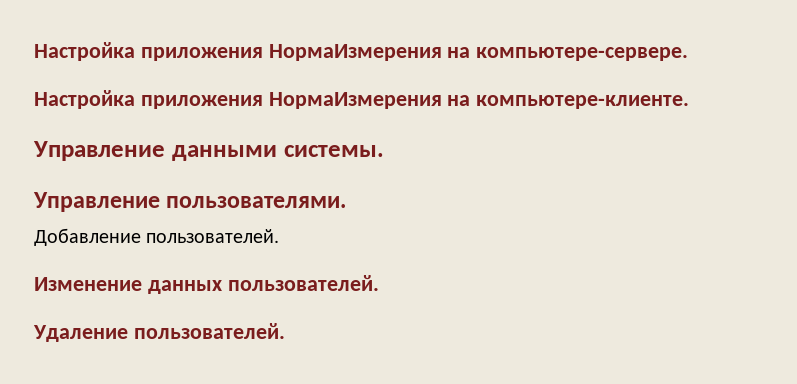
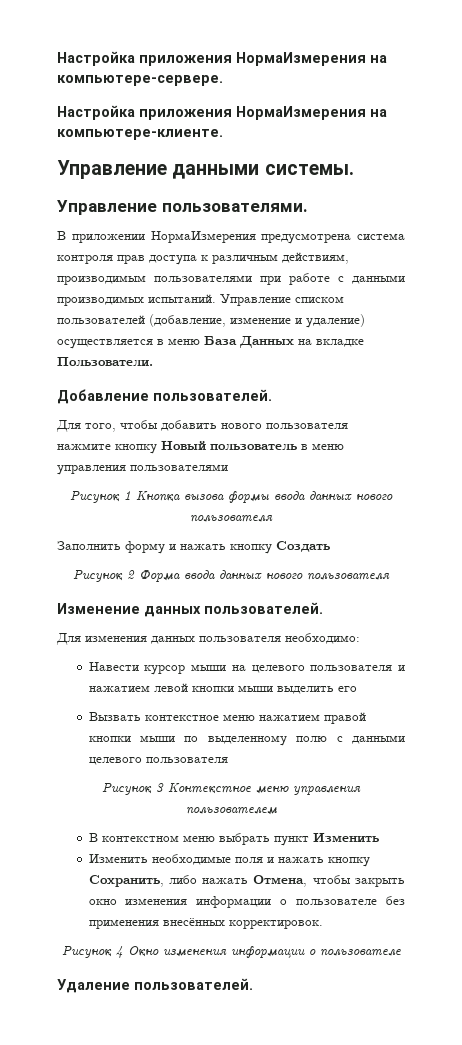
+ В приложении НормаИзмерения предусмотрена система контроля прав доступа к различным действиям, производимым пользователями при работе с данными производимых испытаний. Управление списком пользователей (добавление, изменение и удаление) осуществляется в меню База Данных на вкладке Пользователи.
  Добавление пользователей.
+ Для того, чтобы добавить нового пользователя нажмите кнопку Новый пользователь в меню управления пользователями
+ Рисунок 1 Кнопка вызова формы ввода данных нового пользователя
+ Заполнить форму и нажать кнопку Создать
+ Рисунок 2 Форма ввода данных нового пользователя
  Изменение данных пользователей.
+ Для изменения данных пользователя необходимо:
+ Навести курсор мыши на целевого пользователя и нажатием левой кнопки мыши выделить его
+ Вызвать контекстное меню нажатием правой кнопки мыши по выделенному полю с данными целевого пользователя
+ Рисунок 3 Контекстное меню управления пользователем
+ В контекстном меню выбрать пункт Изменить
+ Изменить необходимые поля и нажать кнопку Сохранить, либо нажать Отмена, чтобы закрыть окно изменения информации о пользователе без применения внесённых корректировок.
+ Рисунок 4 Окно изменения информации о пользователе

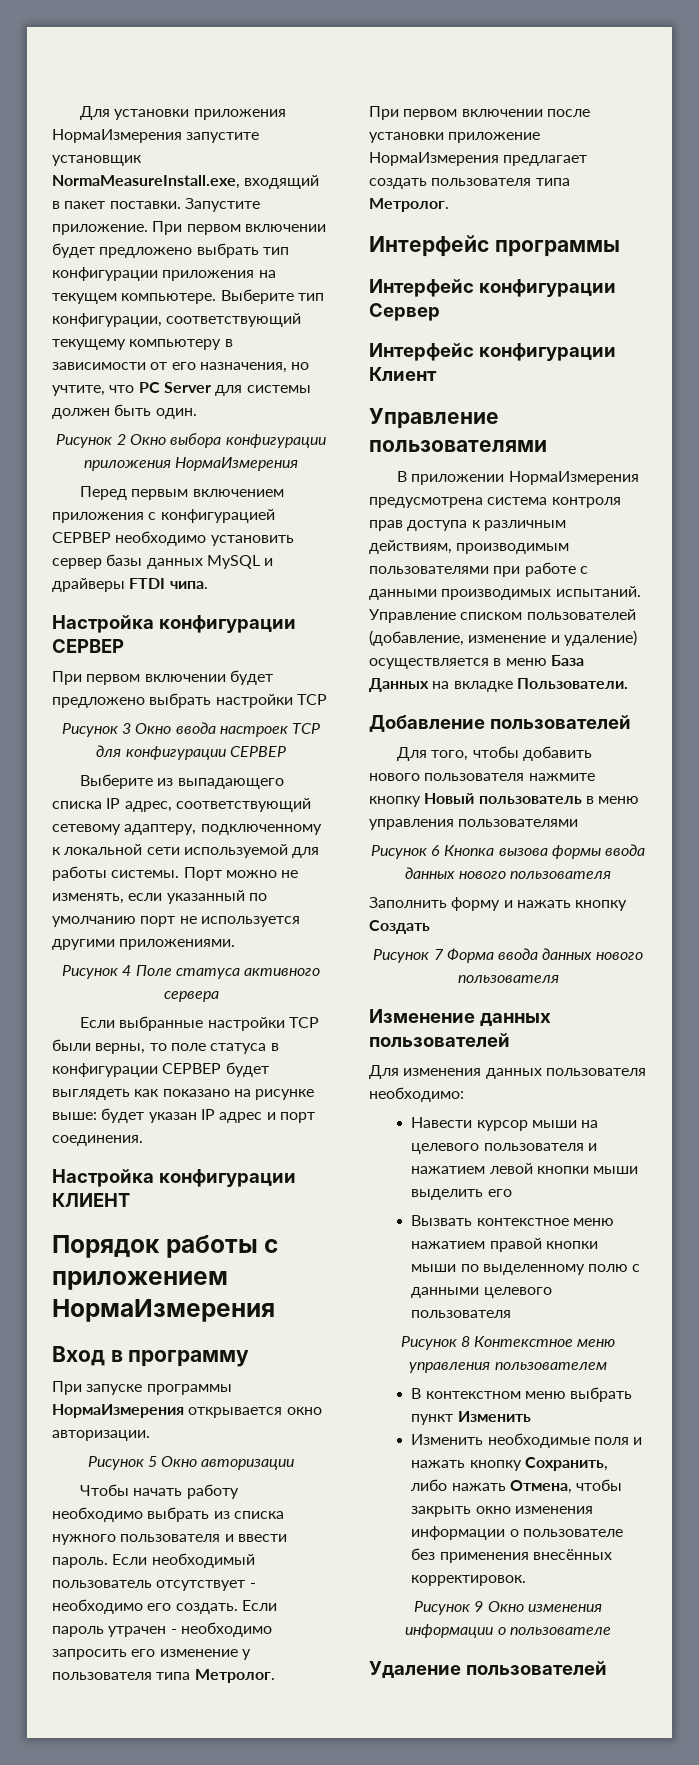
- Настройка приложения НормаИзмерения на компьютере-сервере.
- Настройка приложения НормаИзмерения на компьютере-клиенте.
- Управление данными системы.
- Управление пользователями.
+ Для установки приложения НормаИзмерения запустите установщик NormaMeasureInstall.exe, входящий в пакет поставки. Запустите приложение. При первом включении будет предложено выбрать тип конфигурации приложения на текущем компьютере. Выберите тип конфигурации, соответствующий текущему компьютеру в зависимости от его назначения, но учтите, что PC Server для системы должен быть один.
+ Рисунок 2 Окно выбора конфигурации приложения НормаИзмерения
+ Перед первым включением приложения с конфигурацией СЕРВЕР необходимо установить сервер базы данных MySQL и драйверы FTDI чипа.
+ Настройка конфигурации СЕРВЕР
+ При первом включении будет предложено выбрать настройки TCP
+ Рисунок 3 Окно ввода настроек TCP для конфигурации СЕРВЕР
+ Выберите из выпадающего списка IP адрес, соответствующий сетевому адаптеру, подключенному к локальной сети используемой для работы системы. Порт можно не изменять, если указанный по умолчанию порт не используется другими приложениями.
+ Рисунок 4 Поле статуса активного сервера
+ Если выбранные настройки TCP были верны, то поле статуса в конфигурации СЕРВЕР будет выглядеть как показано на рисунке выше: будет указан IP адрес и порт соединения.
+ Настройка конфигурации КЛИЕНТ
+ Порядок работы с приложением НормаИзмерения
+ Вход в программу
+ При запуске программы НормаИзмерения открывается окно авторизации.
+ Рисунок 5 Окно авторизации
+ Чтобы начать работу необходимо выбрать из списка нужного пользователя и ввести пароль. Если необходимый пользователь отсутствует - необходимо его создать. Если пароль утрачен - необходимо запросить его изменение у пользователя типа Метролог.
+ При первом включении после установки приложение НормаИзмерения предлагает создать пользователя типа Метролог.
+ Интерфейс программы
+ Интерфейс конфигурации Сервер
+ Интерфейс конфигурации Клиент
+ Управление пользователями
- Добавление пользователей.
+ Добавление пользователей
- Рисунок 1 Кнопка вызова формы ввода данных нового пользователя
+ Рисунок 6 Кнопка вызова формы ввода данных нового пользователя
- Рисунок 2 Форма ввода данных нового пользователя
+ Рисунок 7 Форма ввода данных нового пользователя
- Изменение данных пользователей.
+ Изменение данных пользователей
- Рисунок 3 Контекстное меню управления пользователем
+ Рисунок 8 Контекстное меню управления пользователем
- Рисунок 4 Окно изменения информации о пользователе
+ Рисунок 9 Окно изменения информации о пользователе
- Удаление пользователей.
+ Удаление пользователей

